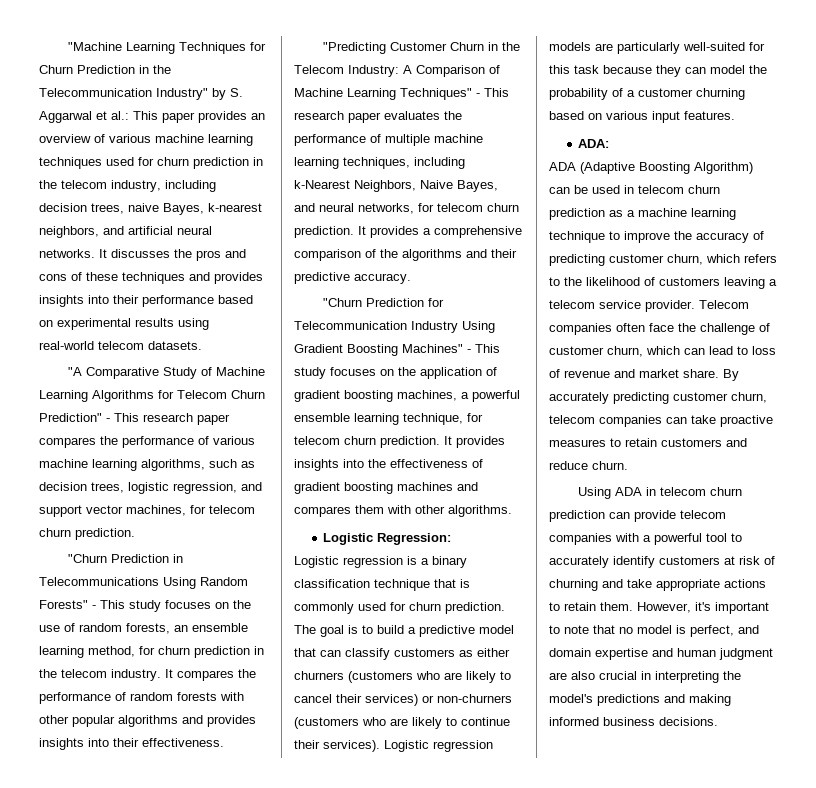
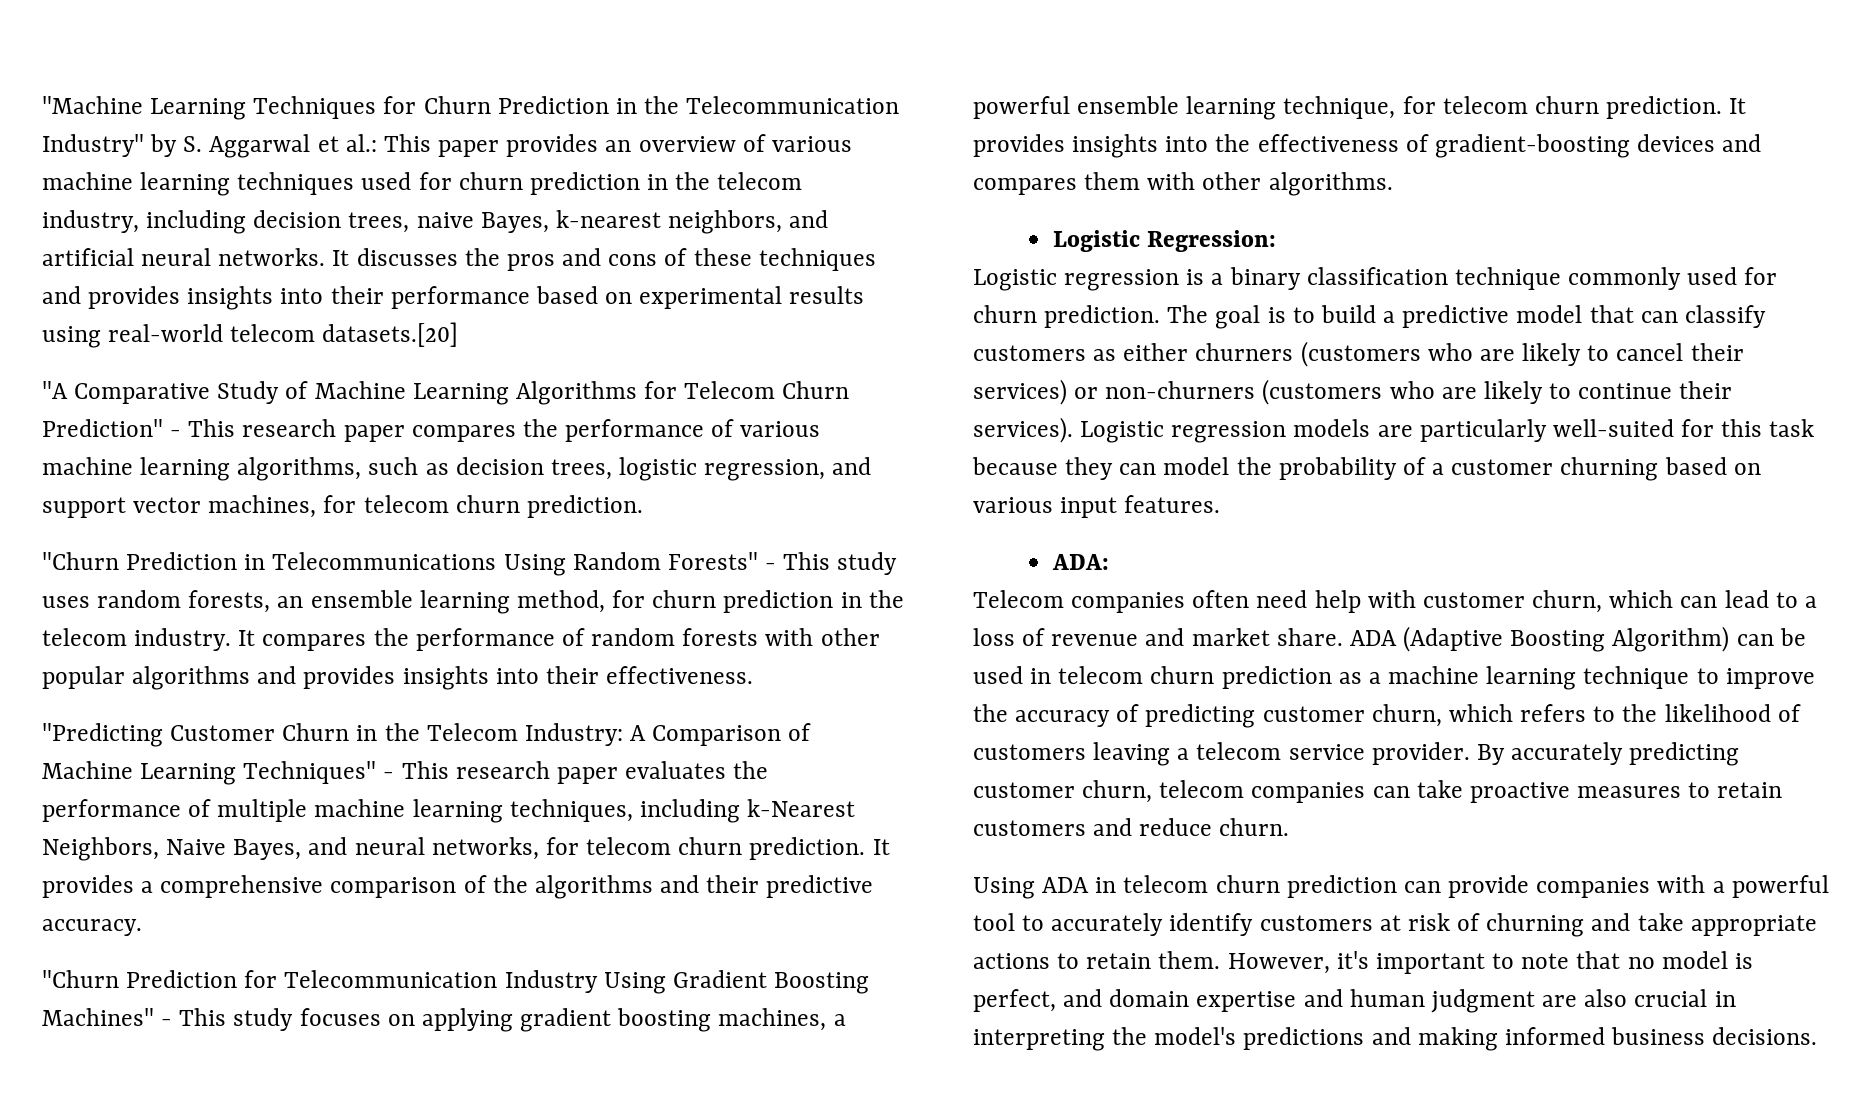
- It discusses the pros and cons of these techniques and provides insights into their performance based on experimental results using real-world telecom datasets.
+ It discusses the pros and cons of these techniques and provides insights into their performance based on experimental results using real-world telecom datasets.[20]
- "Churn Prediction in Telecommunications Using Random Forests" - This study focuses on the use of random forests, an ensemble learning method, for churn prediction in the telecom industry.
+ "Churn Prediction in Telecommunications Using Random Forests" - This study uses random forests, an ensemble learning method, for churn prediction in the telecom industry.
- "Churn Prediction for Telecommunication Industry Using Gradient Boosting Machines" - This study focuses on the application of gradient boosting machines, a powerful ensemble learning technique, for telecom churn prediction.
+ "Churn Prediction for Telecommunication Industry Using Gradient Boosting Machines" - This study focuses on applying gradient boosting machines, a powerful ensemble learning technique, for telecom churn prediction.
- It provides insights into the effectiveness of gradient boosting machines and compares them with other algorithms.
+ It provides insights into the effectiveness of gradient-boosting devices and compares them with other algorithms.
- Logistic regression is a binary classification technique that is commonly used for churn prediction.
+ Logistic regression is a binary classification technique commonly used for churn prediction.
+ Telecom companies often need help with customer churn, which can lead to a loss of revenue and market share.
- Telecom companies often face the challenge of customer churn, which can lead to loss of revenue and market share.
- Using ADA in telecom churn prediction can provide telecom companies with a powerful tool to accurately identify customers at risk of churning and take appropriate actions to retain them.
+ Using ADA in telecom churn prediction can provide companies with a powerful tool to accurately identify customers at risk of churning and take appropriate actions to retain them.

